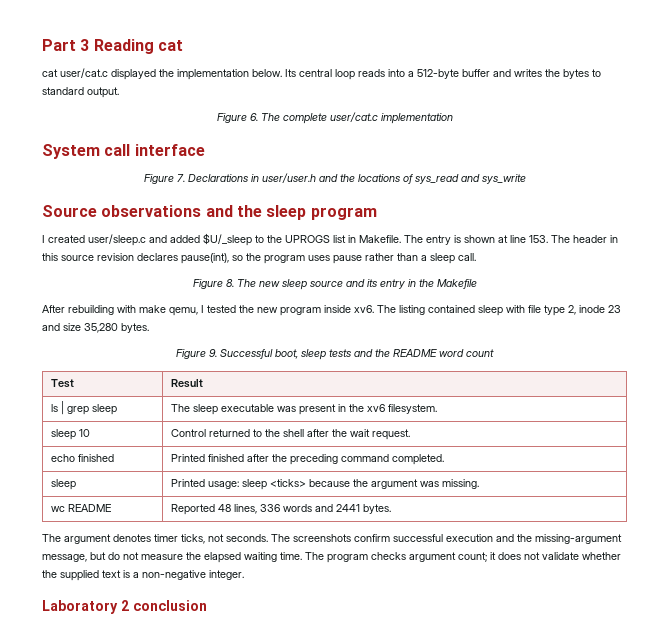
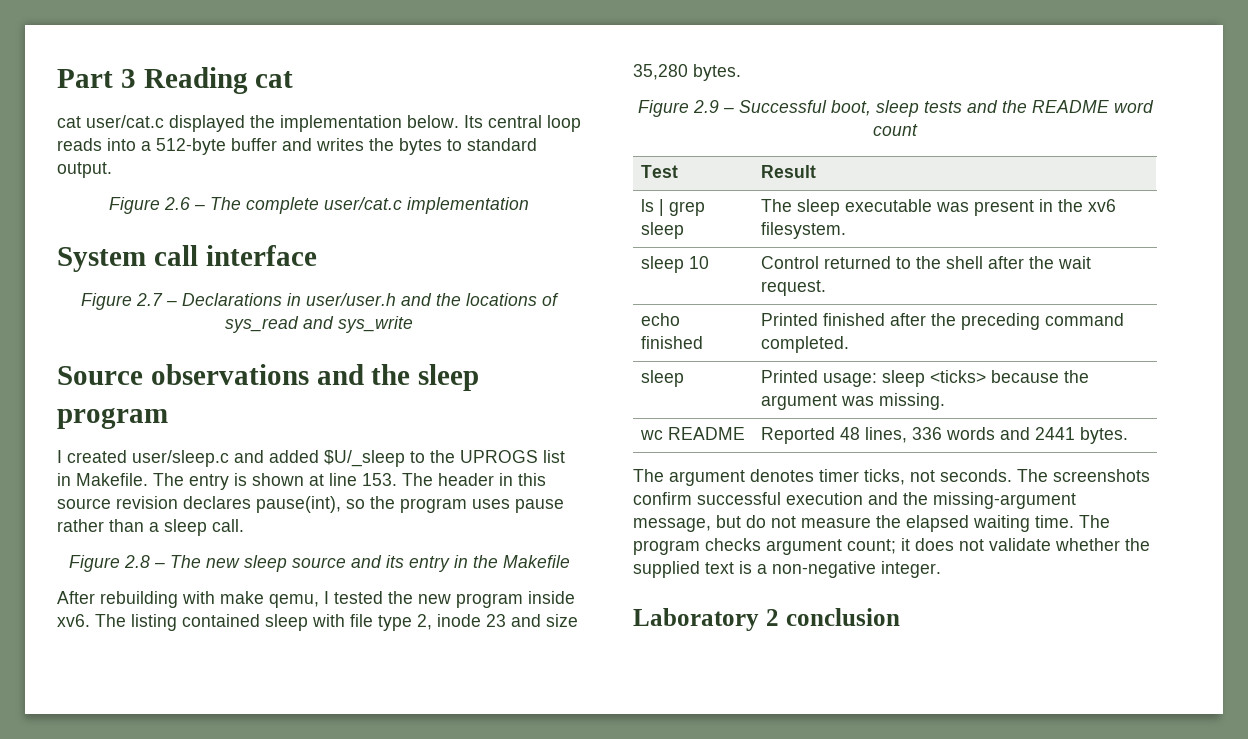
- Figure 6. The complete user/cat.c implementation
+ Figure 2.6 – The complete user/cat.c implementation
- Figure 7. Declarations in user/user.h and the locations of sys_read and sys_write
+ Figure 2.7 – Declarations in user/user.h and the locations of sys_read and sys_write
- Figure 8. The new sleep source and its entry in the Makefile
+ Figure 2.8 – The new sleep source and its entry in the Makefile
- Figure 9. Successful boot, sleep tests and the README word count
+ Figure 2.9 – Successful boot, sleep tests and the README word count

